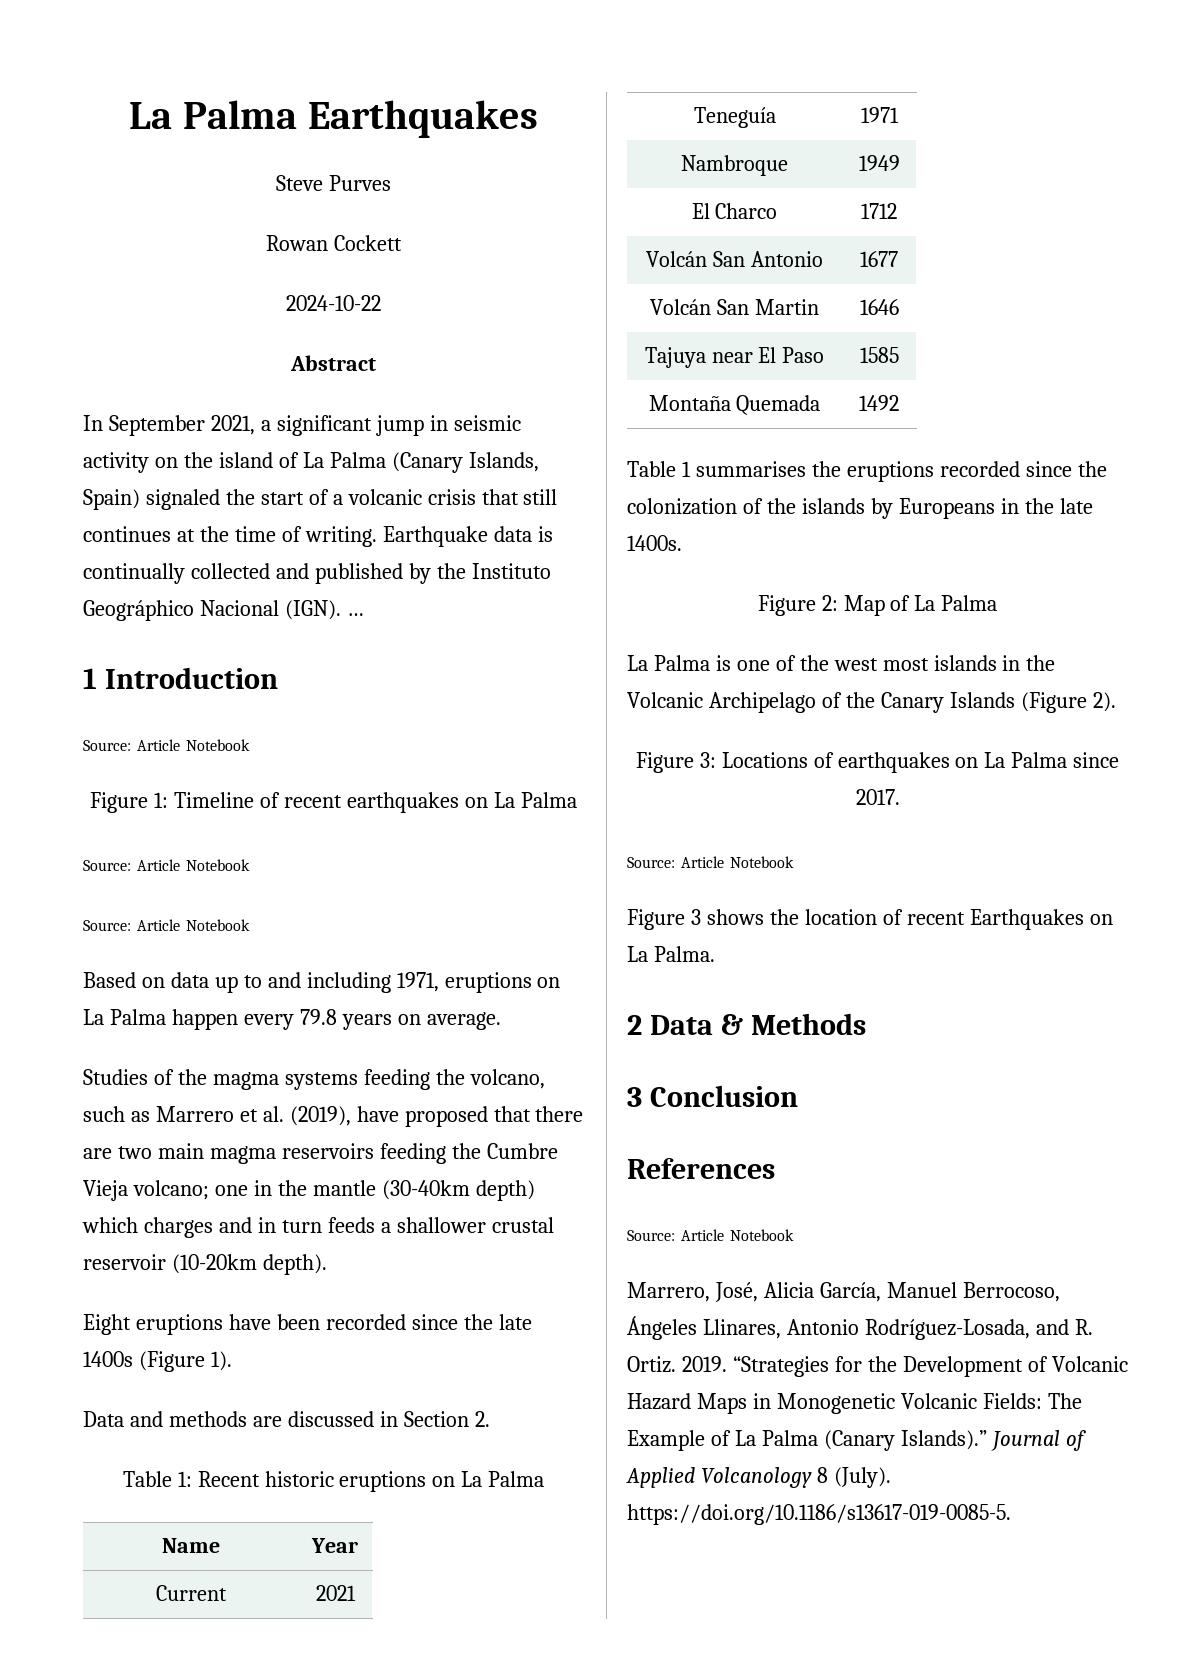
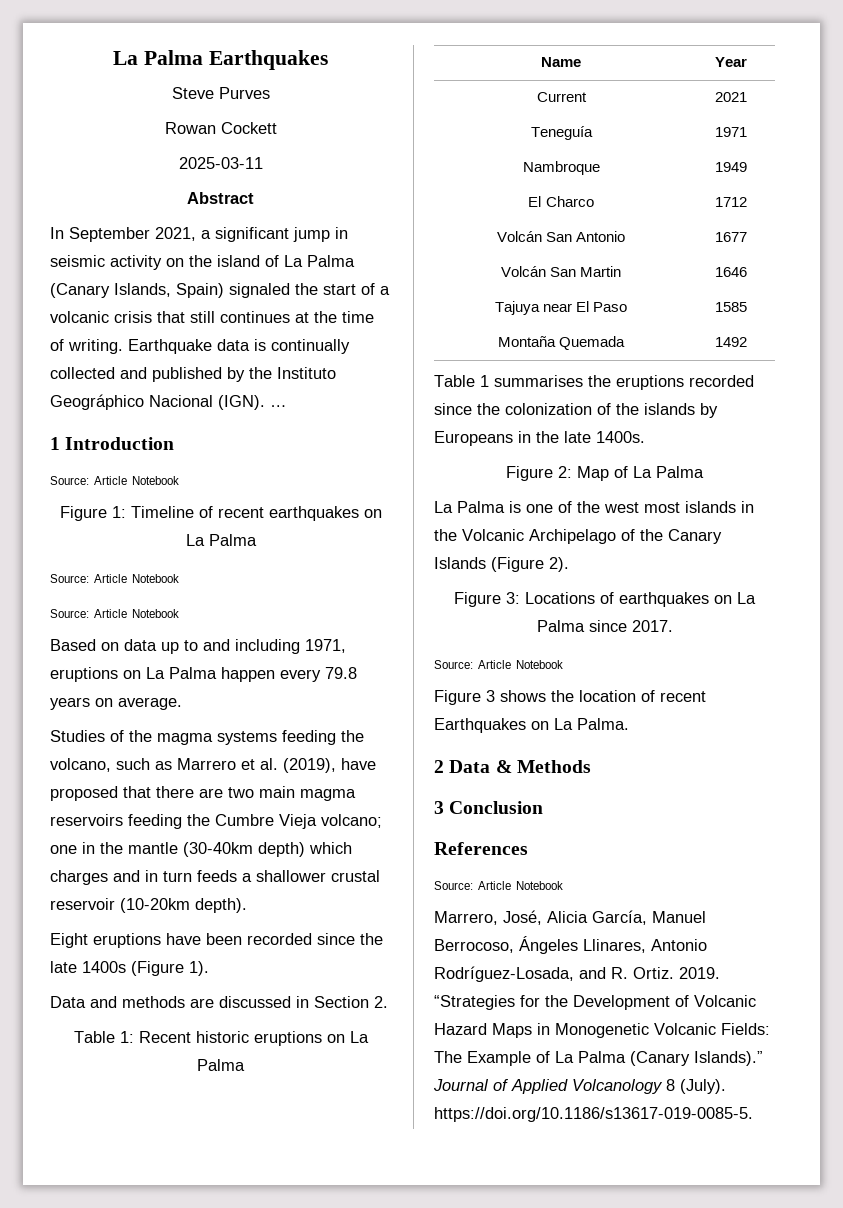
- 2024-10-22
+ 2025-03-11

